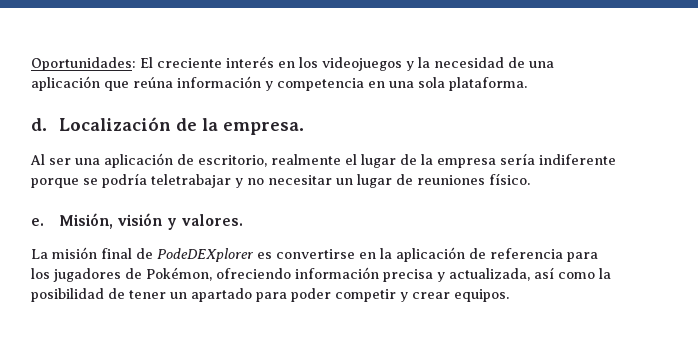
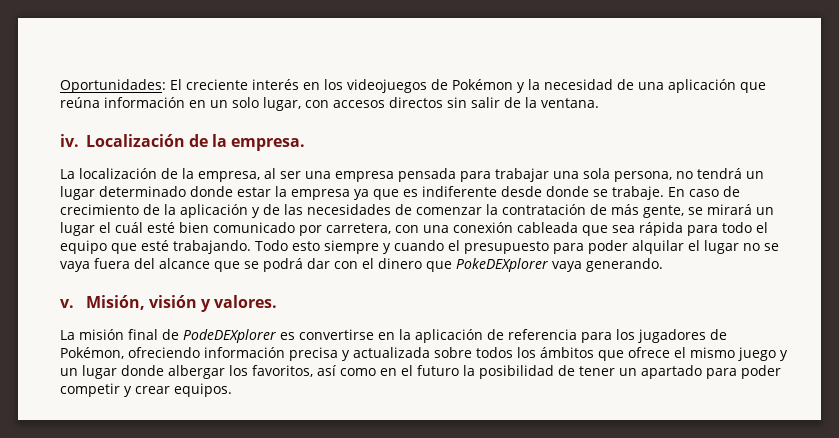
- Oportunidades: El creciente interés en los videojuegos y la necesidad de una aplicación que reúna información y competencia en una sola plataforma.
- d. Localización de la empresa.
- Al ser una aplicación de escritorio, realmente el lugar de la empresa sería indiferente porque se podría teletrabajar y no necesitar un lugar de reuniones físico.
- e.
+ Oportunidades: El creciente interés en los videojuegos de Pokémon y la necesidad de una aplicación que reúna información en un solo lugar, con accesos directos sin salir de la ventana.
+ iv. Localización de la empresa.
+ La localización de la empresa, al ser una empresa pensada para trabajar una sola persona, no tendrá un lugar determinado donde estar la empresa ya que es indiferente desde donde se trabaje. En caso de crecimiento de la aplicación y de las necesidades de comenzar la contratación de más gente, se mirará un lugar el cuál esté bien comunicado por carretera, con una conexión cableada que sea rápida para todo el equipo que esté trabajando. Todo esto siempre y cuando el presupuesto para poder alquilar el lugar no se vaya fuera del alcance que se podrá dar con el dinero que PokeDEXplorer vaya generando.
+ v.
- La misión final de PodeDEXplorer es convertirse en la aplicación de referencia para los jugadores de Pokémon, ofreciendo información precisa y actualizada, así como la posibilidad de tener un apartado para poder competir y crear equipos.
+ La misión final de PodeDEXplorer es convertirse en la aplicación de referencia para los jugadores de Pokémon, ofreciendo información precisa y actualizada sobre todos los ámbitos que ofrece el mismo juego y un lugar donde albergar los favoritos, así como en el futuro la posibilidad de tener un apartado para poder competir y crear equipos.

